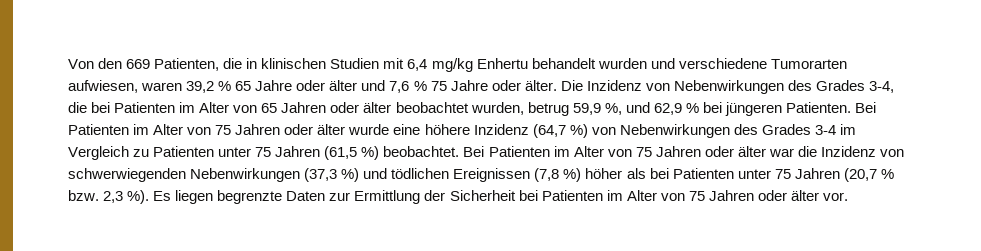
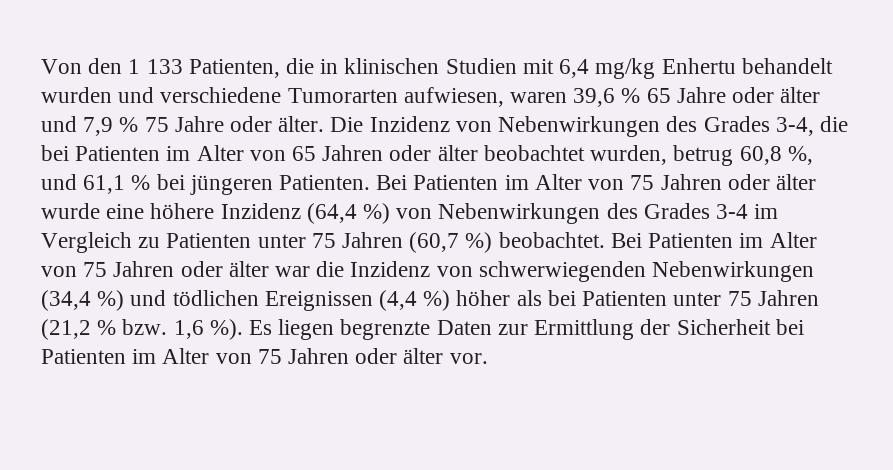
- Von den 669 Patienten, die in klinischen Studien mit 6,4 mg/kg Enhertu behandelt wurden und verschiedene Tumorarten aufwiesen, waren 39,2 % 65 Jahre oder älter und 7,6 % 75 Jahre oder älter.
+ Von den 1 133 Patienten, die in klinischen Studien mit 6,4 mg/kg Enhertu behandelt wurden und verschiedene Tumorarten aufwiesen, waren 39,6 % 65 Jahre oder älter und 7,9 % 75 Jahre oder älter.
- Die Inzidenz von Nebenwirkungen des Grades 3-4, die bei Patienten im Alter von 65 Jahren oder älter beobachtet wurden, betrug 59,9 %, und 62,9 % bei jüngeren Patienten.
+ Die Inzidenz von Nebenwirkungen des Grades 3-4, die bei Patienten im Alter von 65 Jahren oder älter beobachtet wurden, betrug 60,8 %, und 61,1 % bei jüngeren Patienten.
- Bei Patienten im Alter von 75 Jahren oder älter wurde eine höhere Inzidenz (64,7 %) von Nebenwirkungen des Grades 3-4 im Vergleich zu Patienten unter 75 Jahren (61,5 %) beobachtet.
+ Bei Patienten im Alter von 75 Jahren oder älter wurde eine höhere Inzidenz (64,4 %) von Nebenwirkungen des Grades 3-4 im Vergleich zu Patienten unter 75 Jahren (60,7 %) beobachtet.
- Bei Patienten im Alter von 75 Jahren oder älter war die Inzidenz von schwerwiegenden Nebenwirkungen (37,3 %) und tödlichen Ereignissen (7,8 %) höher als bei Patienten unter 75 Jahren (20,7 % bzw. 2,3 %).
+ Bei Patienten im Alter von 75 Jahren oder älter war die Inzidenz von schwerwiegenden Nebenwirkungen (34,4 %) und tödlichen Ereignissen (4,4 %) höher als bei Patienten unter 75 Jahren (21,2 % bzw. 1,6 %).

